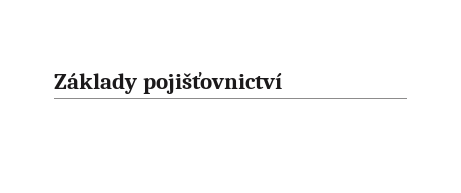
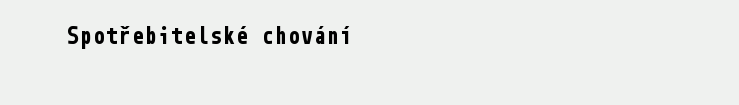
- Základy pojišťovnictví
+ Spotřebitelské chování

